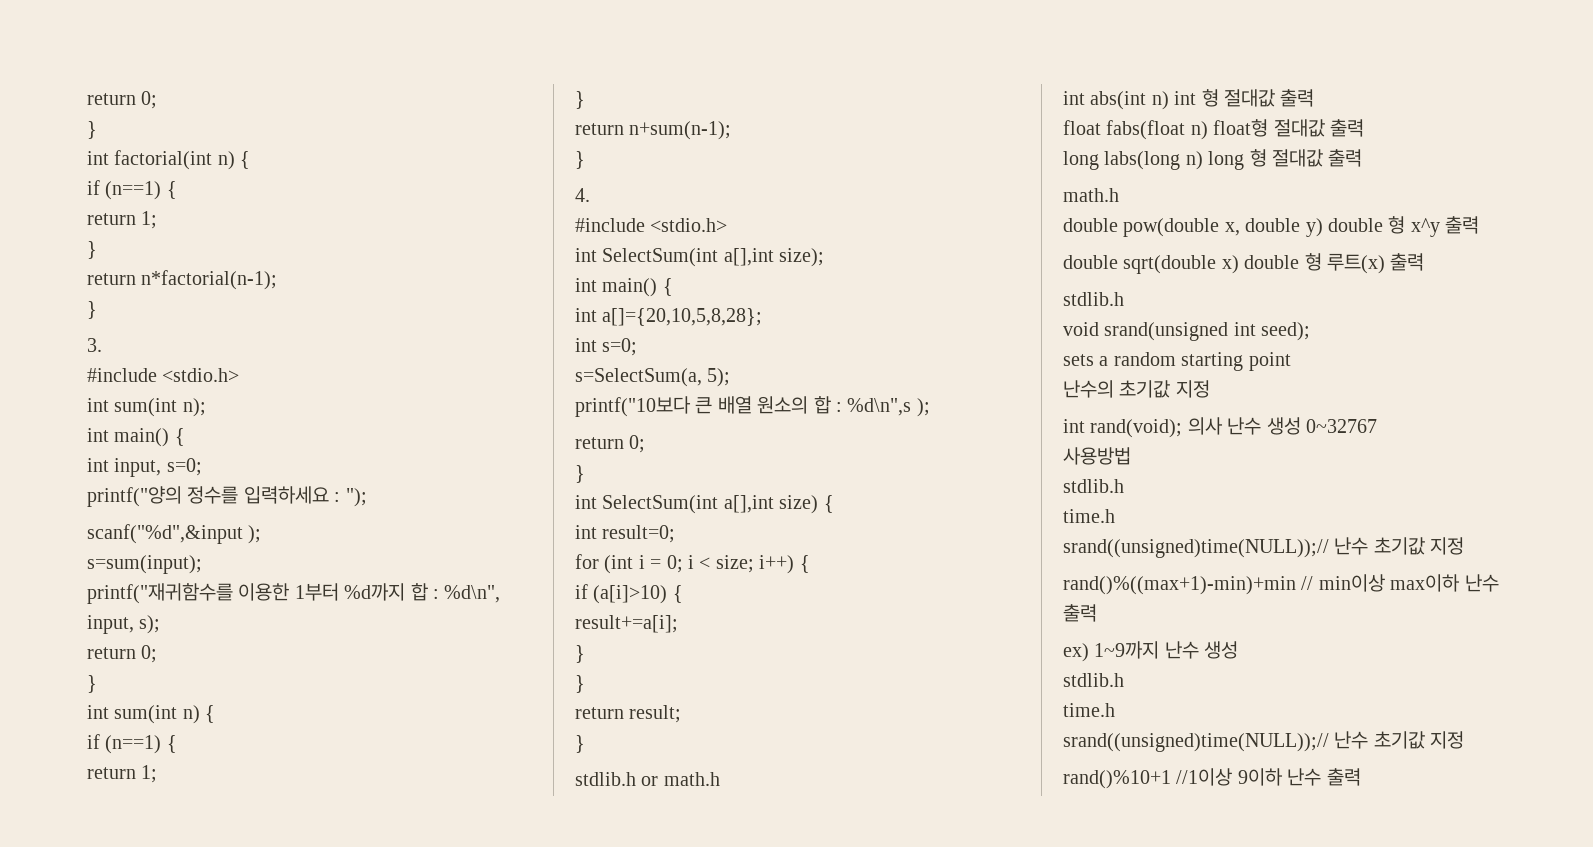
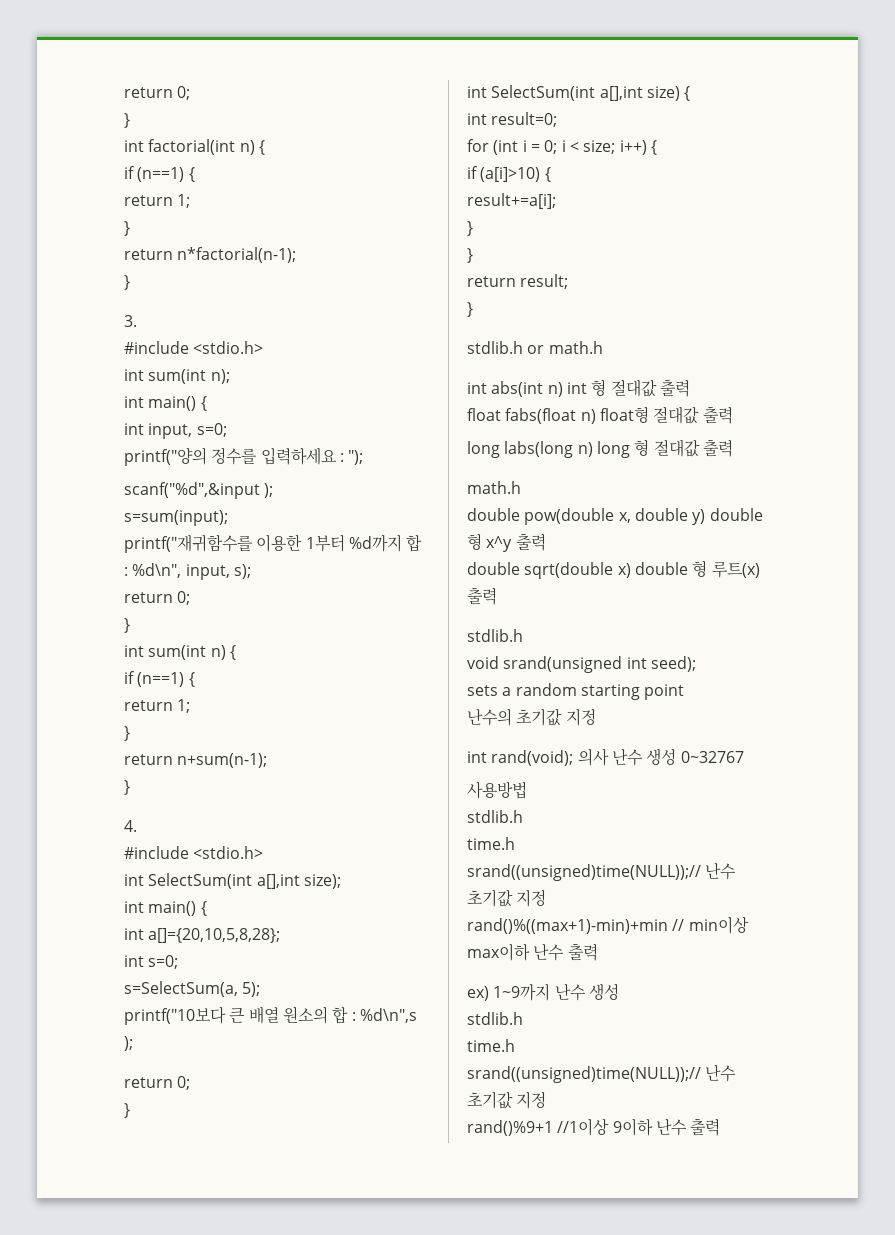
- rand()%10+1 //1이상 9이하 난수 출력
+ rand()%9+1 //1이상 9이하 난수 출력

